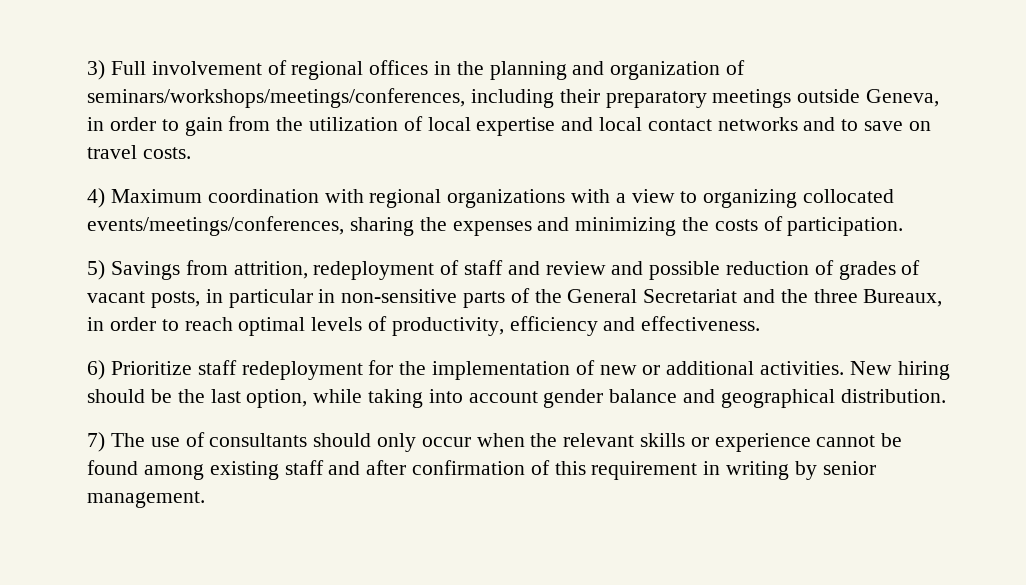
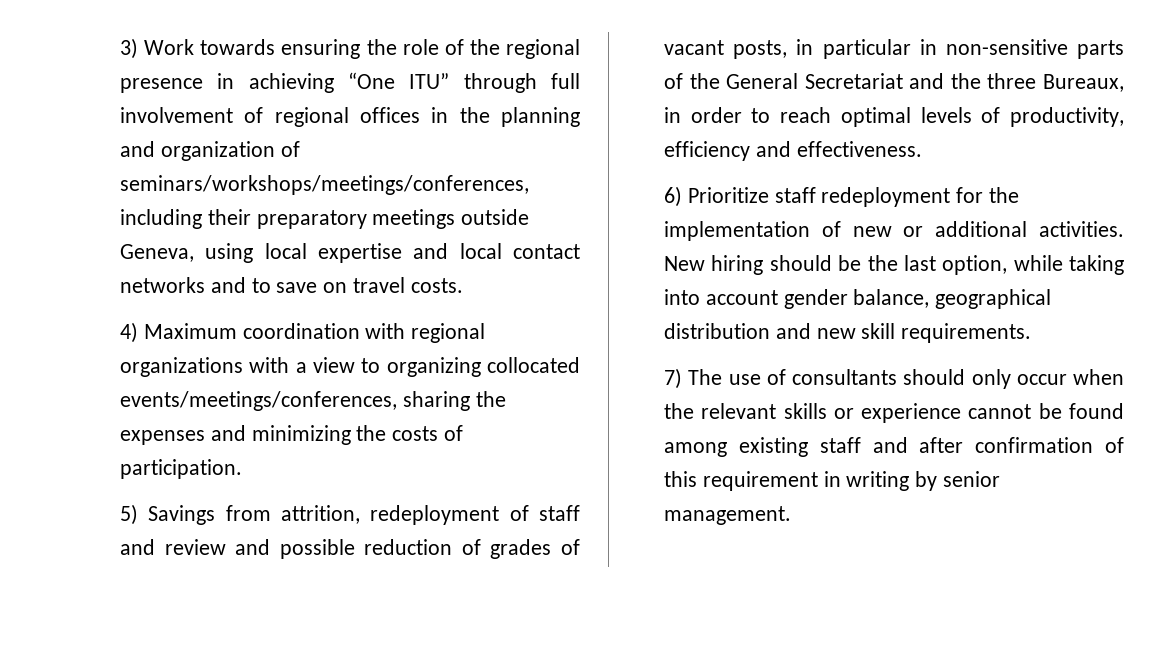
- 3) Full involvement of regional offices in the planning and organization of seminars/workshops/meetings/conferences, including their preparatory meetings outside Geneva, in order to gain from the utilization of local expertise and local contact networks and to save on travel costs.
+ 3) Work towards ensuring the role of the regional presence in achieving “One ITU” through full involvement of regional offices in the planning and organization of seminars/workshops/meetings/conferences, including their preparatory meetings outside Geneva, using local expertise and local contact networks and to save on travel costs.
- New hiring should be the last option, while taking into account gender balance and geographical distribution.
+ New hiring should be the last option, while taking into account gender balance, geographical distribution and new skill requirements.

